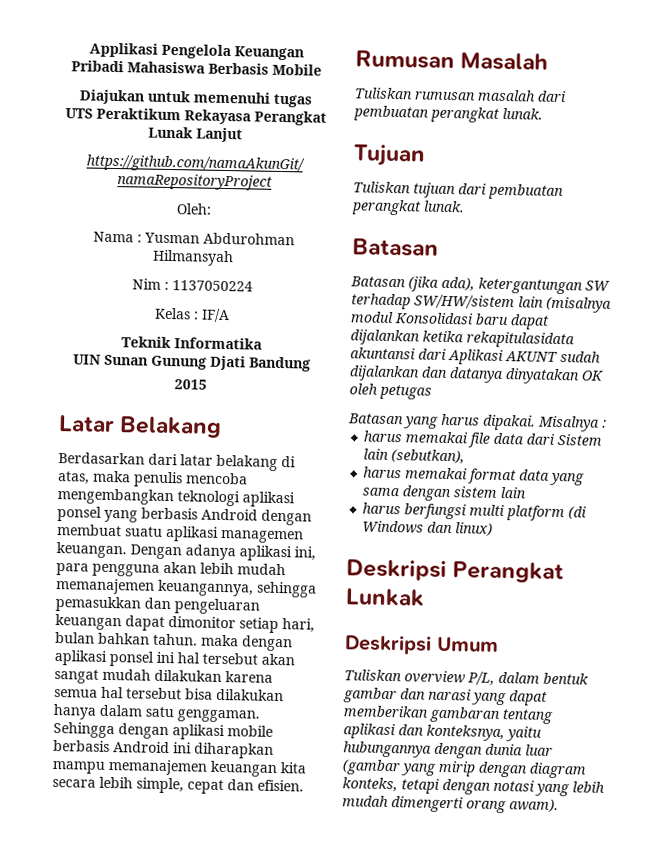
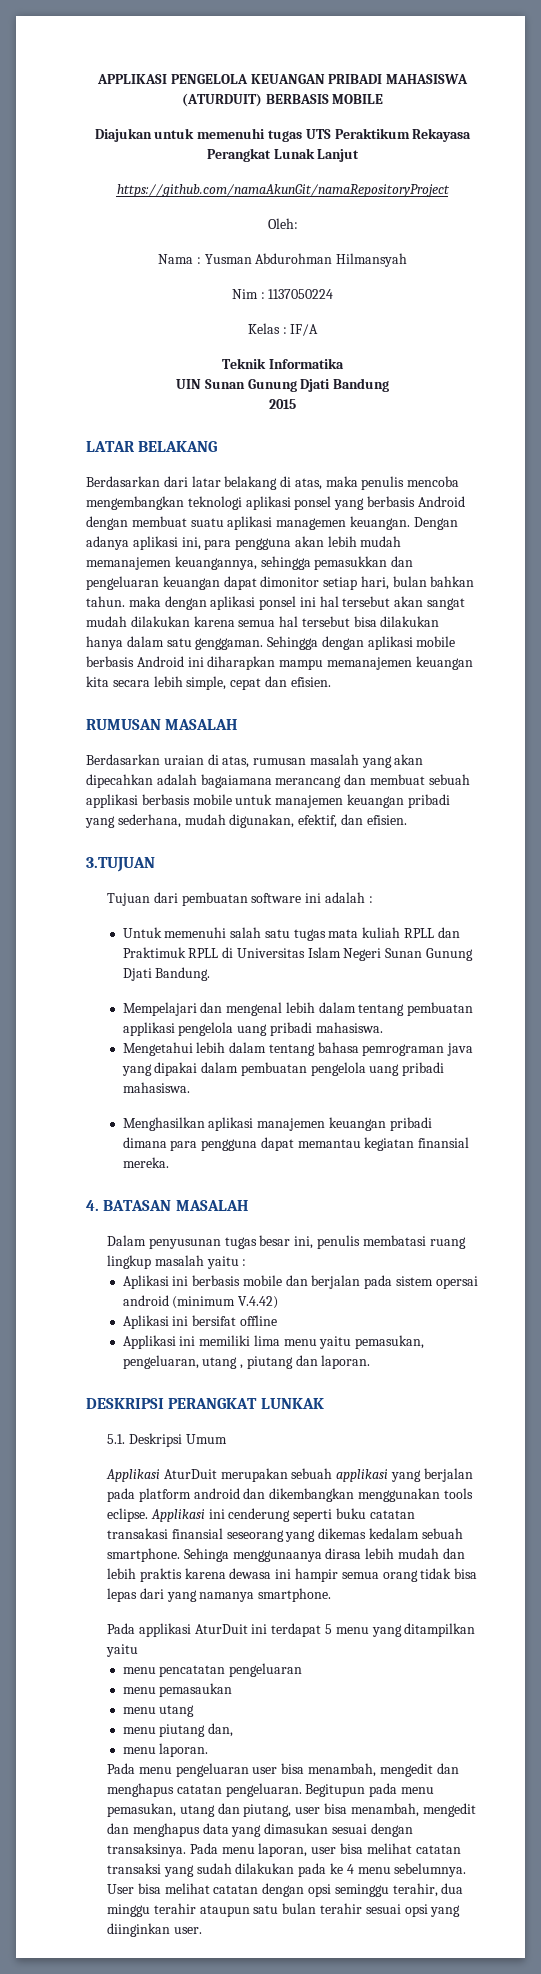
- Applikasi Pengelola Keuangan Pribadi Mahasiswa Berbasis Mobile
+ APPLIKASI PENGELOLA KEUANGAN PRIBADI MAHASISWA (ATURDUIT) BERBASIS MOBILE
- Latar Belakang
+ LATAR BELAKANG
- Rumusan Masalah
- Tuliskan rumusan masalah dari pembuatan perangkat lunak.
- Tujuan
- Tuliskan tujuan dari pembuatan perangkat lunak.
- Batasan
- Batasan (jika ada), ketergantungan SW terhadap SW/HW/sistem lain (misalnya modul Konsolidasi baru dapat dijalankan ketika rekapitulasidata akuntansi dari Aplikasi AKUNT sudah dijalankan dan datanya dinyatakan OK oleh petugas
- Batasan yang harus dipakai. Misalnya :
- harus memakai file data dari Sistem lain (sebutkan),
- harus memakai format data yang sama dengan sistem lain
- harus berfungsi multi platform (di Windows dan linux)
- Deskripsi Perangkat Lunkak
- Deskripsi Umum
- Tuliskan overview P/L, dalam bentuk gambar dan narasi yang dapat memberikan gambaran tentang aplikasi dan konteksnya, yaitu hubungannya dengan dunia luar (gambar yang mirip dengan diagram konteks, tetapi dengan notasi yang lebih mudah dimengerti orang awam).
+ RUMUSAN MASALAH
+ Berdasarkan uraian di atas, rumusan masalah yang akan dipecahkan adalah bagaiamana merancang dan membuat sebuah applikasi berbasis mobile untuk manajemen keuangan pribadi yang sederhana, mudah digunakan, efektif, dan efisien.
+ 3.TUJUAN
+ Tujuan dari pembuatan software ini adalah :
+ Untuk memenuhi salah satu tugas mata kuliah RPLL dan Praktimuk RPLL di Universitas Islam Negeri Sunan Gunung Djati Bandung.
+ Mempelajari dan mengenal lebih dalam tentang pembuatan applikasi pengelola uang pribadi mahasiswa.
+ Mengetahui lebih dalam tentang bahasa pemrograman java yang dipakai dalam pembuatan pengelola uang pribadi mahasiswa.
+ Menghasilkan aplikasi manajemen keuangan pribadi dimana para pengguna dapat memantau kegiatan finansial mereka.
+ 4. BATASAN MASALAH
+ Dalam penyusunan tugas besar ini, penulis membatasi ruang lingkup masalah yaitu :
+ Aplikasi ini berbasis mobile dan berjalan pada sistem opersai android (minimum V.4.42)
+ Aplikasi ini bersifat offline
+ Applikasi ini memiliki lima menu yaitu pemasukan, pengeluaran, utang , piutang dan laporan.
+ DESKRIPSI PERANGKAT LUNKAK
+ 5.1. Deskripsi Umum
+ Applikasi AturDuit merupakan sebuah applikasi yang berjalan pada platform android dan dikembangkan menggunakan tools eclipse. Applikasi ini cenderung seperti buku catatan transakasi finansial seseorang yang dikemas kedalam sebuah smartphone. Sehinga menggunaanya dirasa lebih mudah dan lebih praktis karena dewasa ini hampir semua orang tidak bisa lepas dari yang namanya smartphone.
+ Pada applikasi AturDuit ini terdapat 5 menu yang ditampilkan yaitu
+ menu pencatatan pengeluaran
+ menu pemasaukan
+ menu utang
+ menu piutang dan,
+ menu laporan.
+ Pada menu pengeluaran user bisa menambah, mengedit dan menghapus catatan pengeluaran. Begitupun pada menu pemasukan, utang dan piutang, user bisa menambah, mengedit dan menghapus data yang dimasukan sesuai dengan transaksinya. Pada menu laporan, user bisa melihat catatan transaksi yang sudah dilakukan pada ke 4 menu sebelumnya. User bisa melihat catatan dengan opsi seminggu terahir, dua minggu terahir ataupun satu bulan terahir sesuai opsi yang diinginkan user.

